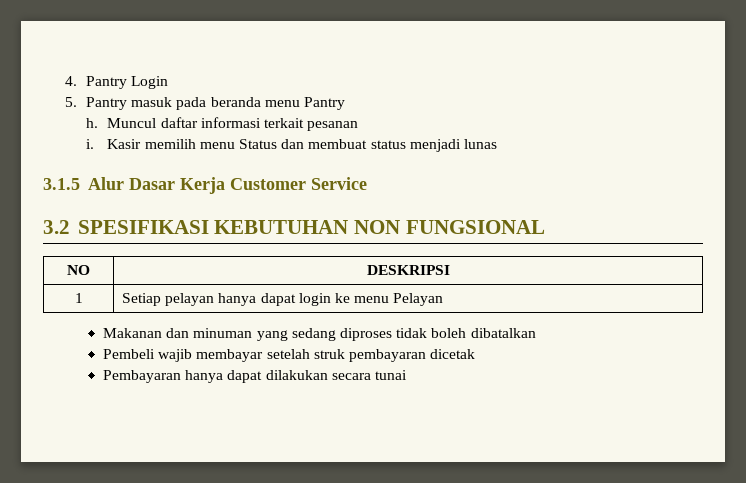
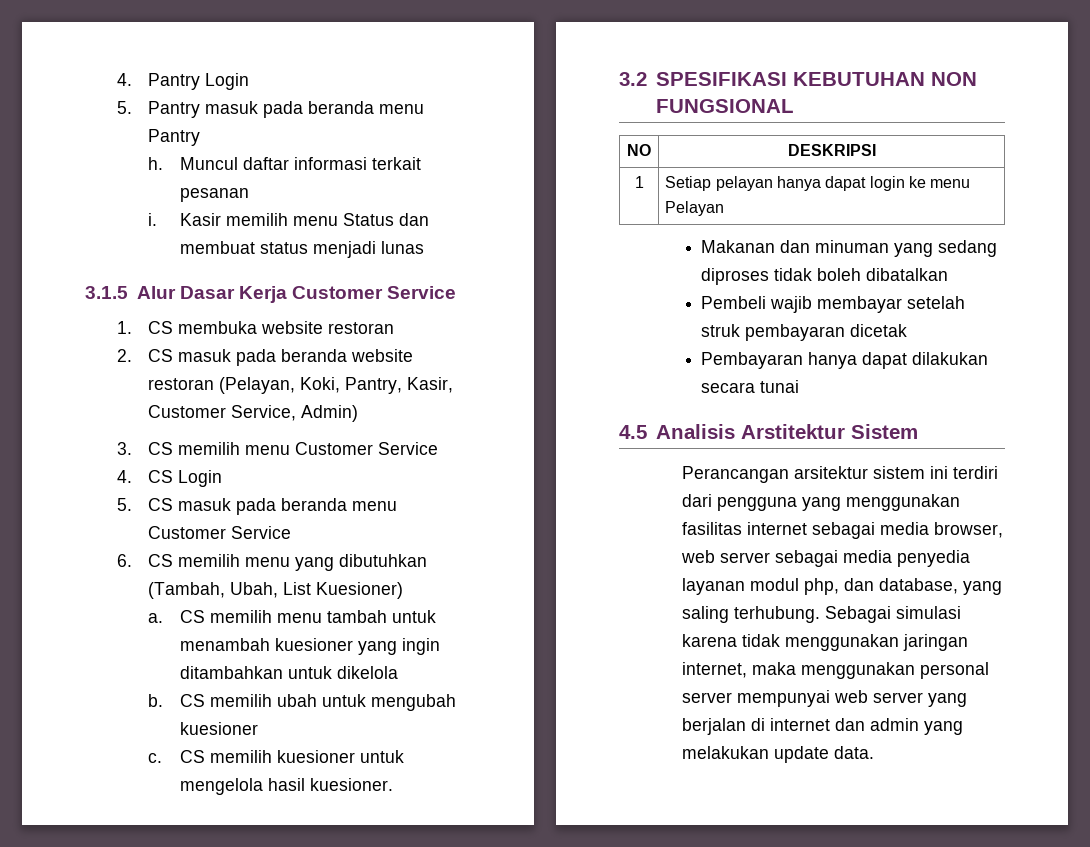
+ 1. CS membuka website restoran
+ 2. CS masuk pada beranda website restoran (Pelayan, Koki, Pantry, Kasir, Customer Service, Admin)
+ 3. CS memilih menu Customer Service
+ 4. CS Login
+ 5. CS masuk pada beranda menu Customer Service
+ 6. CS memilih menu yang dibutuhkan (Tambah, Ubah, List Kuesioner)
+ a. CS memilih menu tambah untuk menambah kuesioner yang ingin ditambahkan untuk dikelola
+ b. CS memilih ubah untuk mengubah kuesioner
+ c. CS memilih kuesioner untuk mengelola hasil kuesioner.
+ 4.5 Analisis Arstitektur Sistem
+ Perancangan arsitektur sistem ini terdiri dari pengguna yang menggunakan fasilitas internet sebagai media browser, web server sebagai media penyedia layanan modul php, dan database, yang saling terhubung. Sebagai simulasi karena tidak menggunakan jaringan internet, maka menggunakan personal server mempunyai web server yang berjalan di internet dan admin yang melakukan update data.

